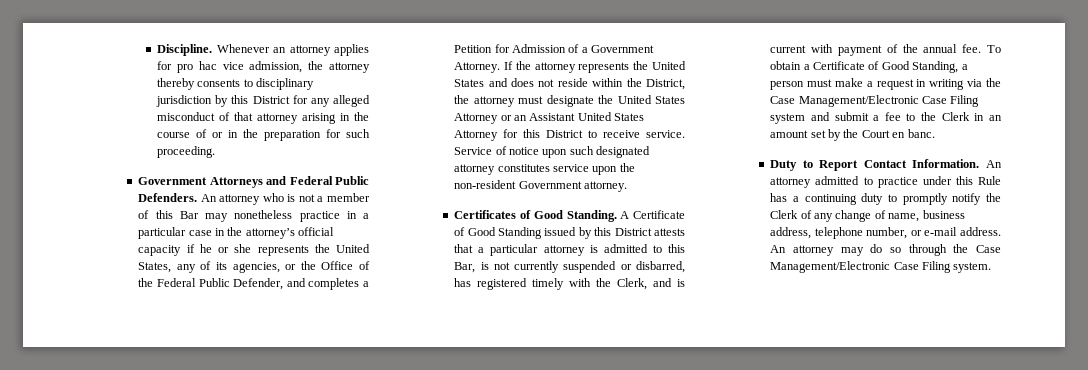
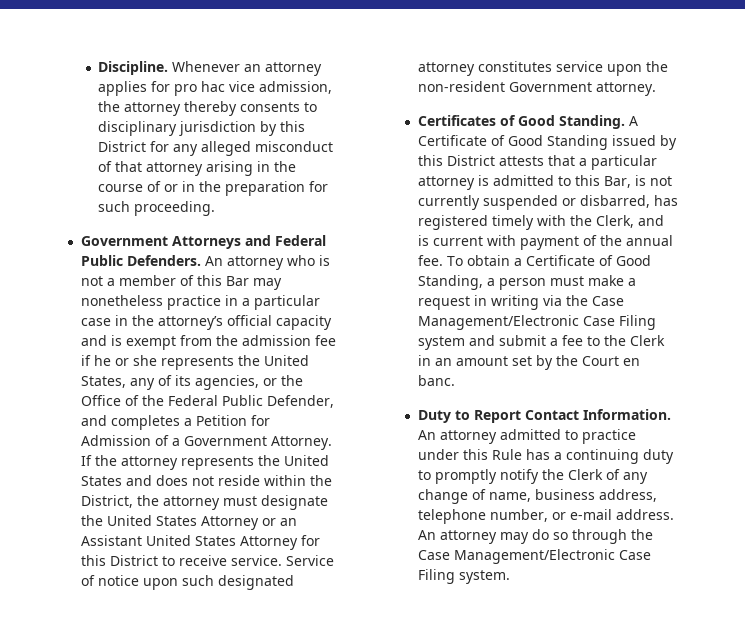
- An attorney who is not a member of this Bar may nonetheless practice in a particular case in the attorney’s official capacity if he or she represents the United States, any of its agencies, or the Office of the Federal Public Defender, and completes a Petition for Admission of a Government Attorney.
+ An attorney who is not a member of this Bar may nonetheless practice in a particular case in the attorney’s official capacity and is exempt from the admission fee if he or she represents the United States, any of its agencies, or the Office of the Federal Public Defender, and completes a Petition for Admission of a Government Attorney.

